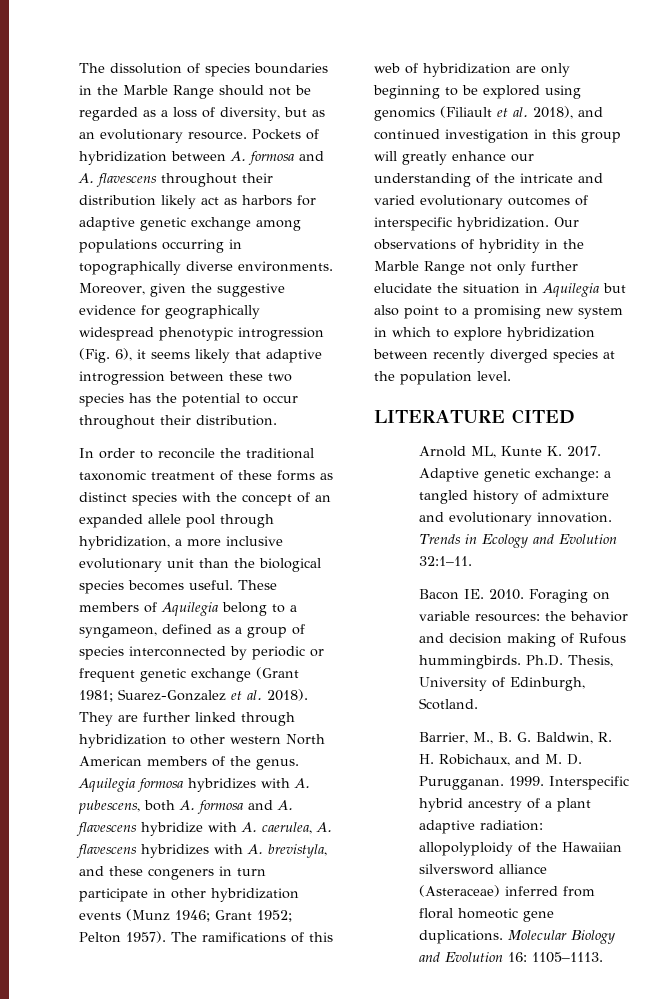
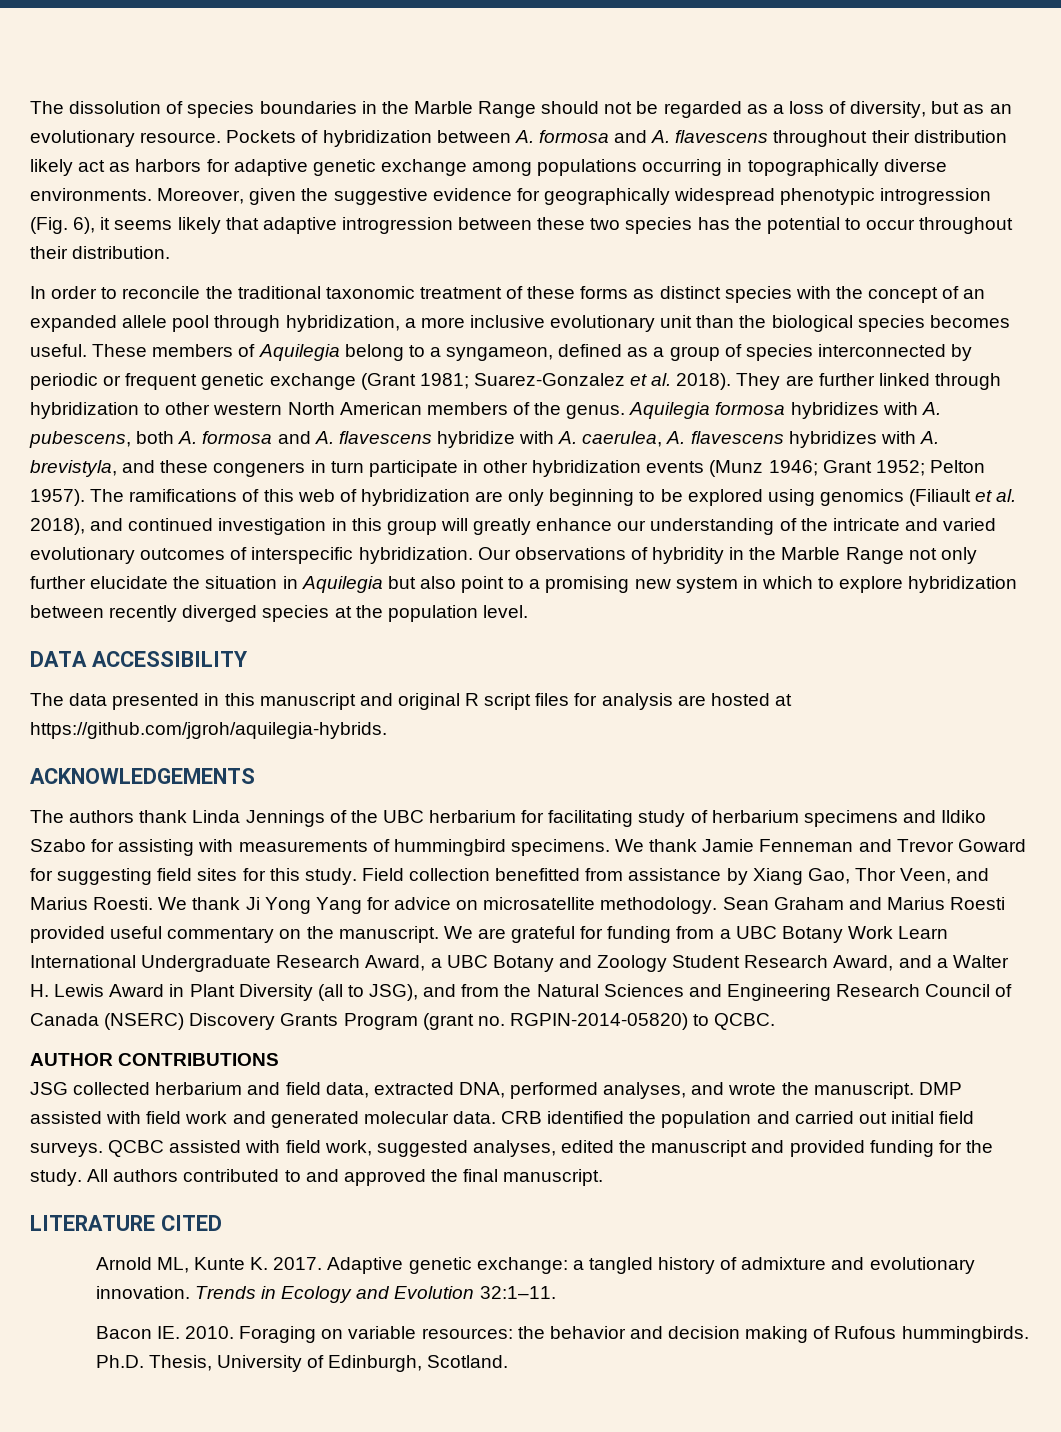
+ DATA ACCESSIBILITY
+ The data presented in this manuscript and original R script files for analysis are hosted at https://github.com/jgroh/aquilegia-hybrids.
+ ACKNOWLEDGEMENTS
+ The authors thank Linda Jennings of the UBC herbarium for facilitating study of herbarium specimens and Ildiko Szabo for assisting with measurements of hummingbird specimens. We thank Jamie Fenneman and Trevor Goward for suggesting field sites for this study. Field collection benefitted from assistance by Xiang Gao, Thor Veen, and Marius Roesti. We thank Ji Yong Yang for advice on microsatellite methodology. Sean Graham and Marius Roesti provided useful commentary on the manuscript. We are grateful for funding from a UBC Botany Work Learn International Undergraduate Research Award, a UBC Botany and Zoology Student Research Award, and a Walter H. Lewis Award in Plant Diversity (all to JSG), and from the Natural Sciences and Engineering Research Council of Canada (NSERC) Discovery Grants Program (grant no. RGPIN-2014-05820) to QCBC.
+ AUTHOR CONTRIBUTIONS
+ JSG collected herbarium and field data, extracted DNA, performed analyses, and wrote the manuscript. DMP assisted with field work and generated molecular data. CRB identified the population and carried out initial field surveys. QCBC assisted with field work, suggested analyses, edited the manuscript and provided funding for the study. All authors contributed to and approved the final manuscript.
- Barrier, M., B. G. Baldwin, R. H. Robichaux, and M. D. Purugganan. 1999. Interspecific hybrid ancestry of a plant adaptive radiation: allopolyploidy of the Hawaiian silversword alliance (Asteraceae) inferred from floral homeotic gene duplications. Molecular Biology and Evolution 16: 1105–1113.

